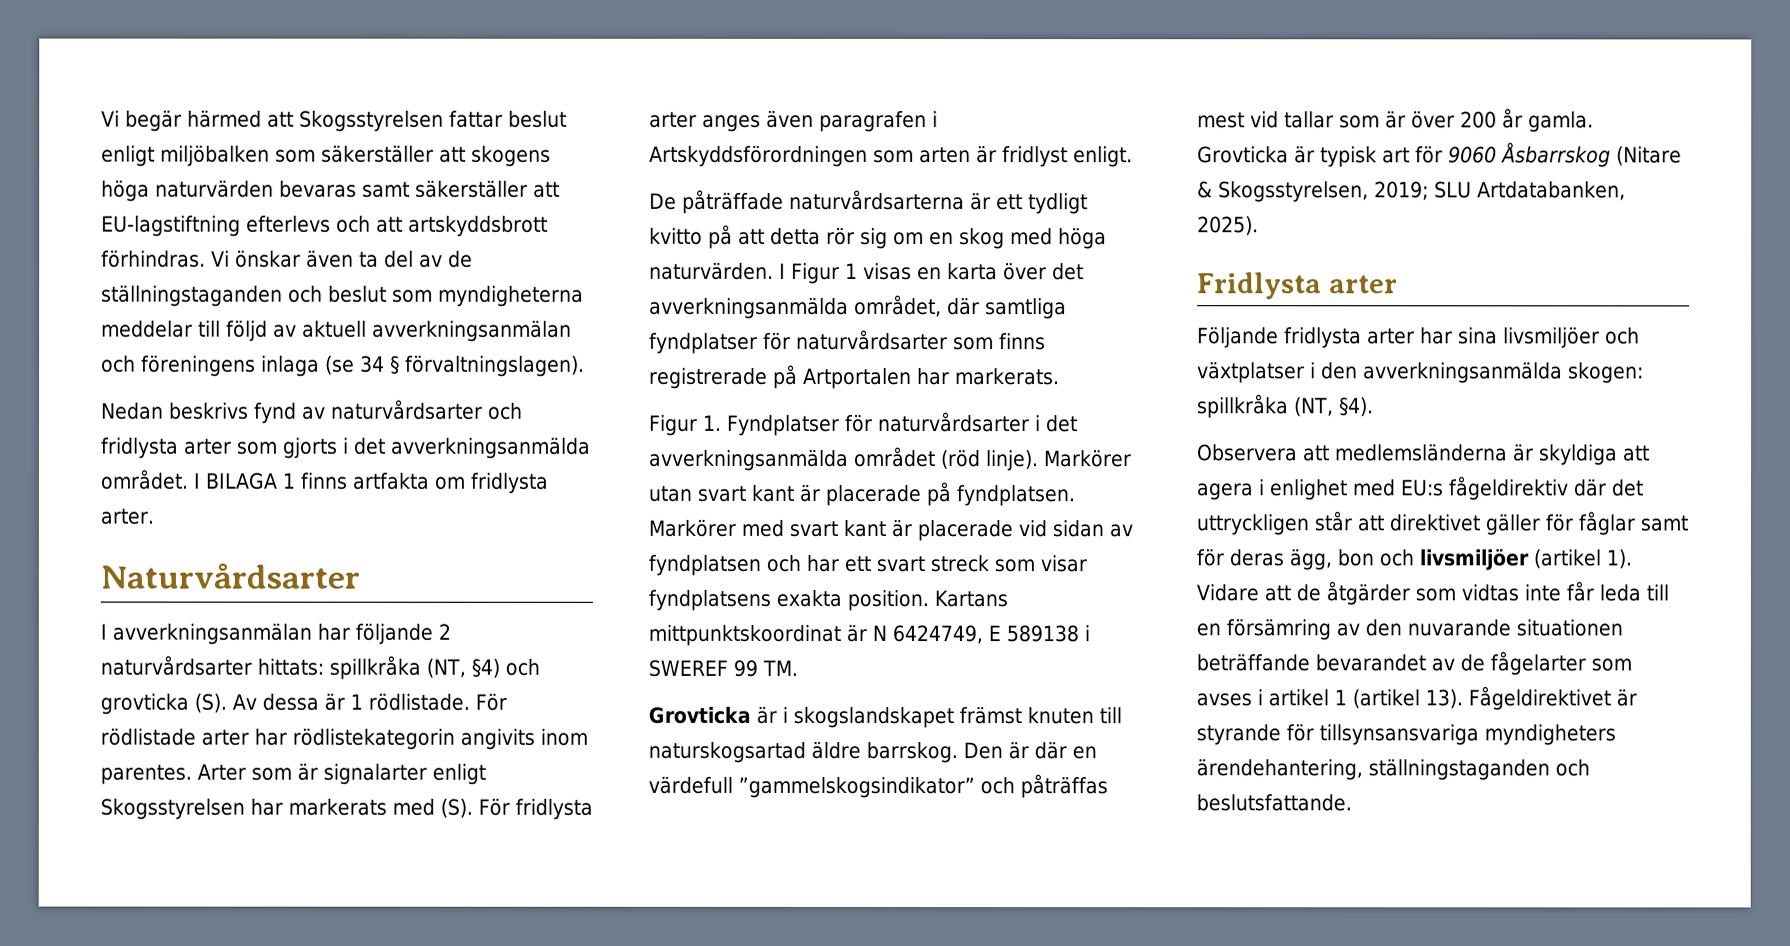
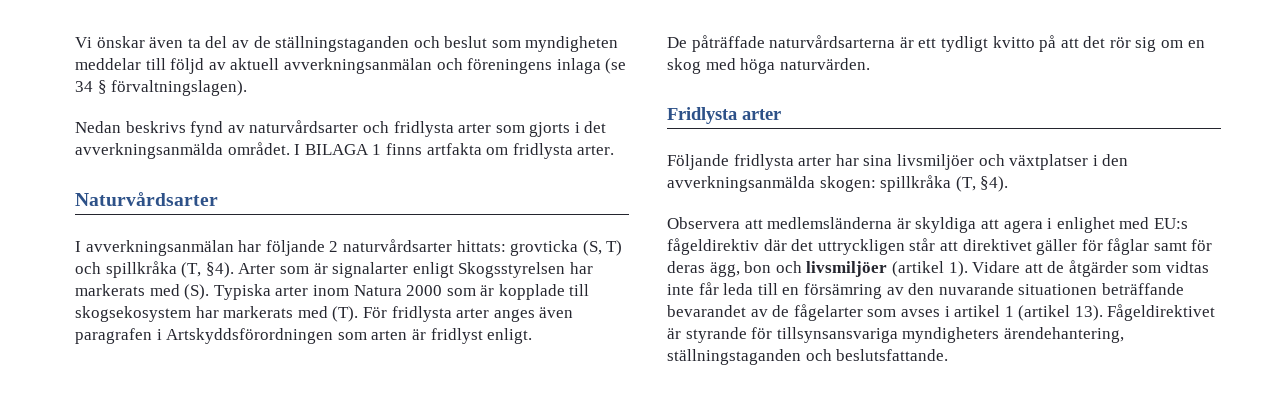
- Vi begär härmed att Skogsstyrelsen fattar beslut enligt miljöbalken som säkerställer att skogens höga naturvärden bevaras samt säkerställer att EU-lagstiftning efterlevs och att artskyddsbrott förhindras. Vi önskar även ta del av de ställningstaganden och beslut som myndigheterna meddelar till följd av aktuell avverkningsanmälan och föreningens inlaga (se 34 § förvaltningslagen).
+ Vi önskar även ta del av de ställningstaganden och beslut som myndigheten meddelar till följd av aktuell avverkningsanmälan och föreningens inlaga (se 34 § förvaltningslagen).
- I avverkningsanmälan har följande 2 naturvårdsarter hittats: spillkråka (NT, §4) och grovticka (S). Av dessa är 1 rödlistade. För rödlistade arter har rödlistekategorin angivits inom parentes.
+ I avverkningsanmälan har följande 2 naturvårdsarter hittats: grovticka (S, T) och spillkråka (T, §4).
- Arter som är signalarter enligt Skogsstyrelsen har markerats med (S). För fridlysta arter anges även paragrafen i Artskyddsförordningen som arten är fridlyst enligt.
+ Arter som är signalarter enligt Skogsstyrelsen har markerats med (S). Typiska arter inom Natura 2000 som är kopplade till skogsekosystem har markerats med (T). För fridlysta arter anges även paragrafen i Artskyddsförordningen som arten är fridlyst enligt.
- De påträffade naturvårdsarterna är ett tydligt kvitto på att detta rör sig om en skog med höga naturvärden. I Figur 1 visas en karta över det avverkningsanmälda området, där samtliga fyndplatser för naturvårdsarter som finns registrerade på Artportalen har markerats.
- Figur 1. Fyndplatser för naturvårdsarter i det avverkningsanmälda området (röd linje). Markörer utan svart kant är placerade på fyndplatsen. Markörer med svart kant är placerade vid sidan av fyndplatsen och har ett svart streck som visar fyndplatsens exakta position. Kartans mittpunktskoordinat är N 6424749, E 589138 i SWEREF 99 TM.
- Grovticka är i skogslandskapet främst knuten till naturskogsartad äldre barrskog. Den är där en värdefull ”gammelskogsindikator” och påträffas mest vid tallar som är över 200 år gamla. Grovticka är typisk art för 9060 Åsbarrskog (Nitare & Skogsstyrelsen, 2019; SLU Artdatabanken, 2025).
+ De påträffade naturvårdsarterna är ett tydligt kvitto på att det rör sig om en skog med höga naturvärden.
- Följande fridlysta arter har sina livsmiljöer och växtplatser i den avverkningsanmälda skogen: spillkråka (NT, §4).
+ Följande fridlysta arter har sina livsmiljöer och växtplatser i den avverkningsanmälda skogen: spillkråka (T, §4).

